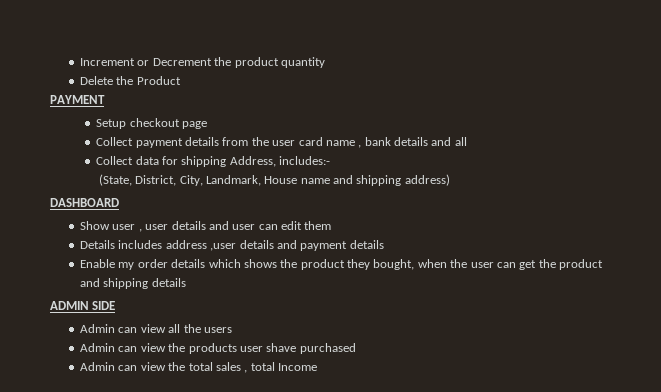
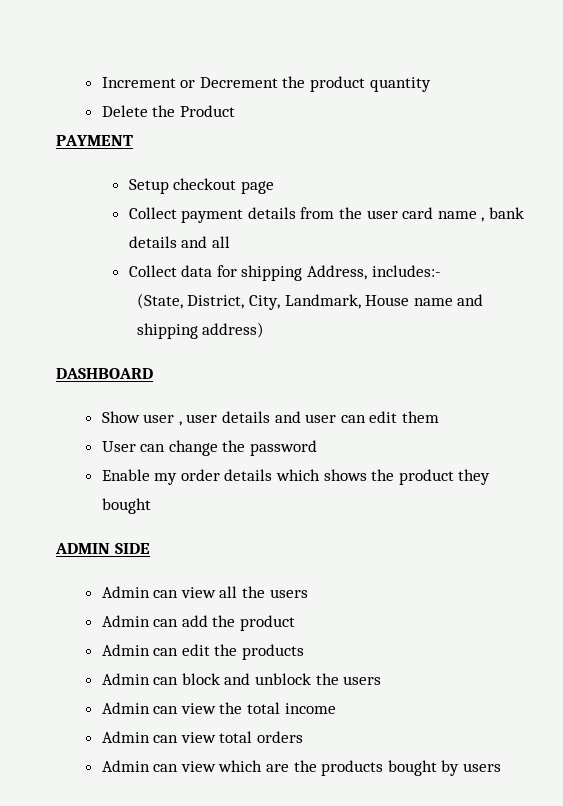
- Details includes address ,user details and payment details
+ User can change the password
- Enable my order details which shows the product they bought, when the user can get the product and shipping details
+ Enable my order details which shows the product they bought
- Admin can view the products user shave purchased
+ Admin can add the product
+ Admin can edit the products
+ Admin can block and unblock the users
- Admin can view the total sales , total Income
+ Admin can view the total income
+ Admin can view total orders
+ Admin can view which are the products bought by users

